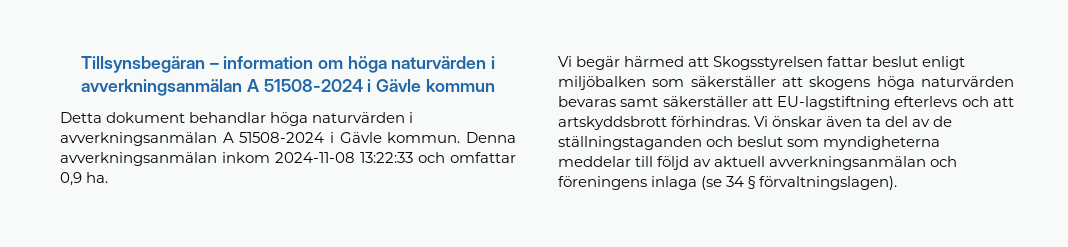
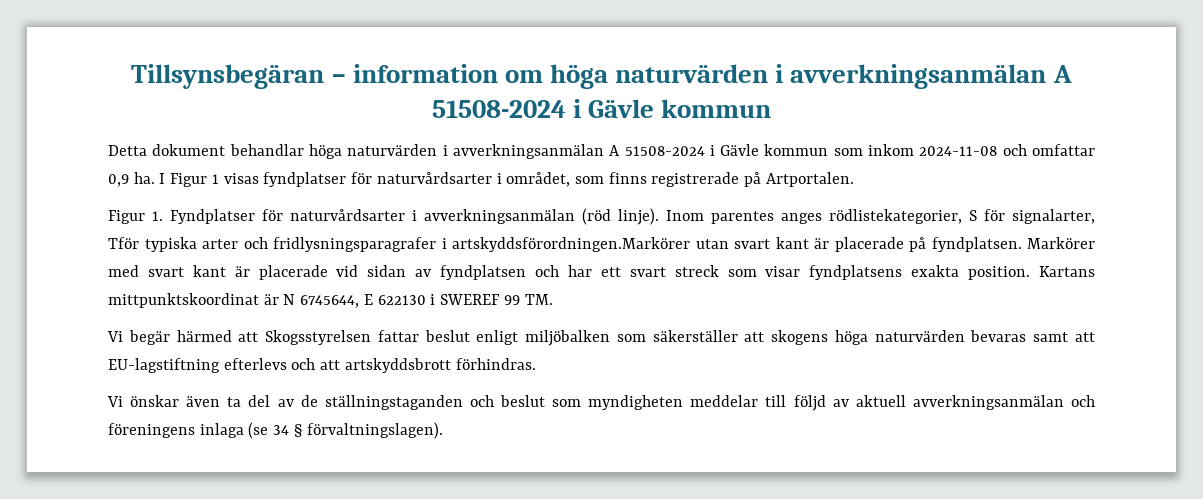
- Detta dokument behandlar höga naturvärden i avverkningsanmälan A 51508-2024 i Gävle kommun. Denna avverkningsanmälan inkom 2024-11-08 13:22:33 och omfattar 0,9 ha.
+ Detta dokument behandlar höga naturvärden i avverkningsanmälan A 51508-2024 i Gävle kommun som inkom 2024-11-08 och omfattar 0,9 ha. I Figur 1 visas fyndplatser för naturvårdsarter i området, som finns registrerade på Artportalen.
+ Figur 1. Fyndplatser för naturvårdsarter i avverkningsanmälan (röd linje). Inom parentes anges rödlistekategorier, S för signalarter, Tför typiska arter och fridlysningsparagrafer i artskyddsförordningen.Markörer utan svart kant är placerade på fyndplatsen. Markörer med svart kant är placerade vid sidan av fyndplatsen och har ett svart streck som visar fyndplatsens exakta position. Kartans mittpunktskoordinat är N 6745644, E 622130 i SWEREF 99 TM.
- Vi begär härmed att Skogsstyrelsen fattar beslut enligt miljöbalken som säkerställer att skogens höga naturvärden bevaras samt säkerställer att EU-lagstiftning efterlevs och att artskyddsbrott förhindras. Vi önskar även ta del av de ställningstaganden och beslut som myndigheterna meddelar till följd av aktuell avverkningsanmälan och föreningens inlaga (se 34 § förvaltningslagen).
+ Vi begär härmed att Skogsstyrelsen fattar beslut enligt miljöbalken som säkerställer att skogens höga naturvärden bevaras samt att EU-lagstiftning efterlevs och att artskyddsbrott förhindras.
+ Vi önskar även ta del av de ställningstaganden och beslut som myndigheten meddelar till följd av aktuell avverkningsanmälan och föreningens inlaga (se 34 § förvaltningslagen).

